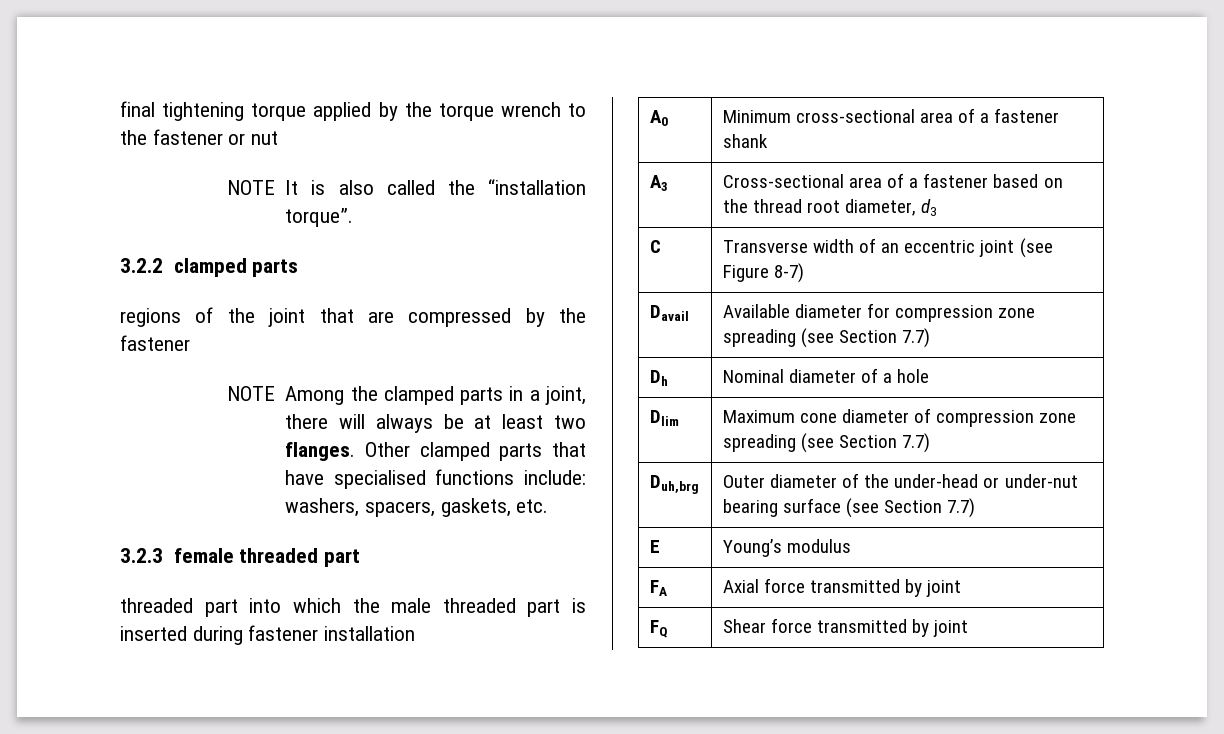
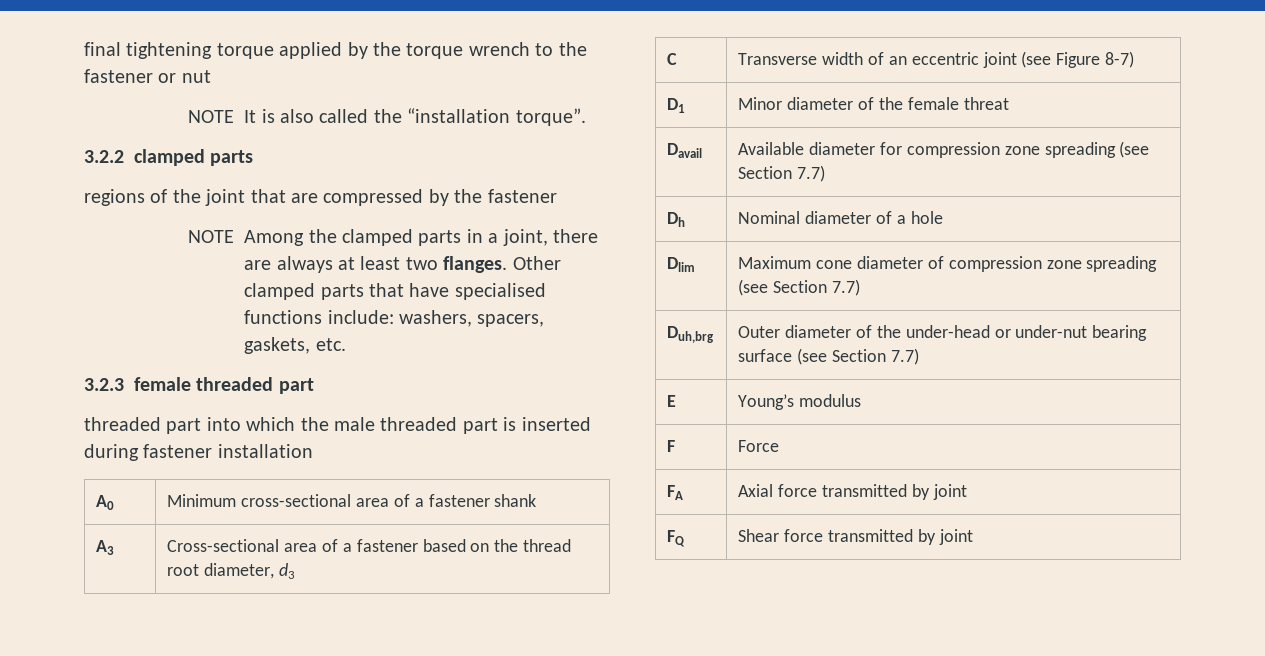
- NOTE Among the clamped parts in a joint, there will always be at least two flanges.
+ NOTE Among the clamped parts in a joint, there are always at least two flanges.
+ D1 | Minor diameter of the female threat
+ F | Force

